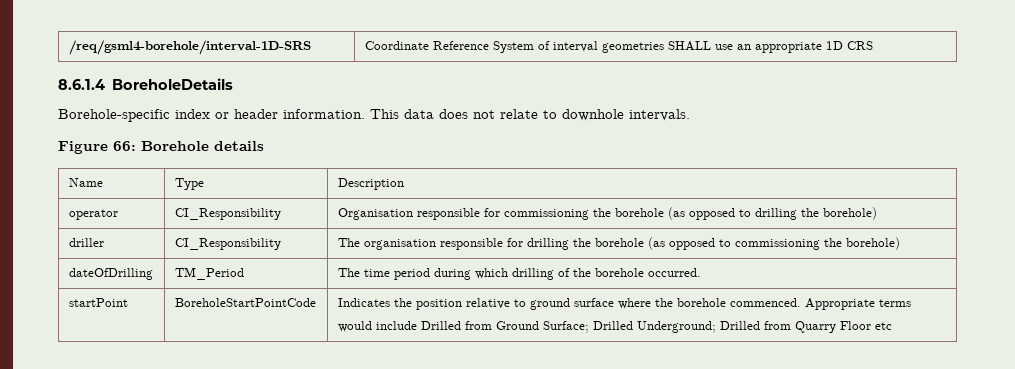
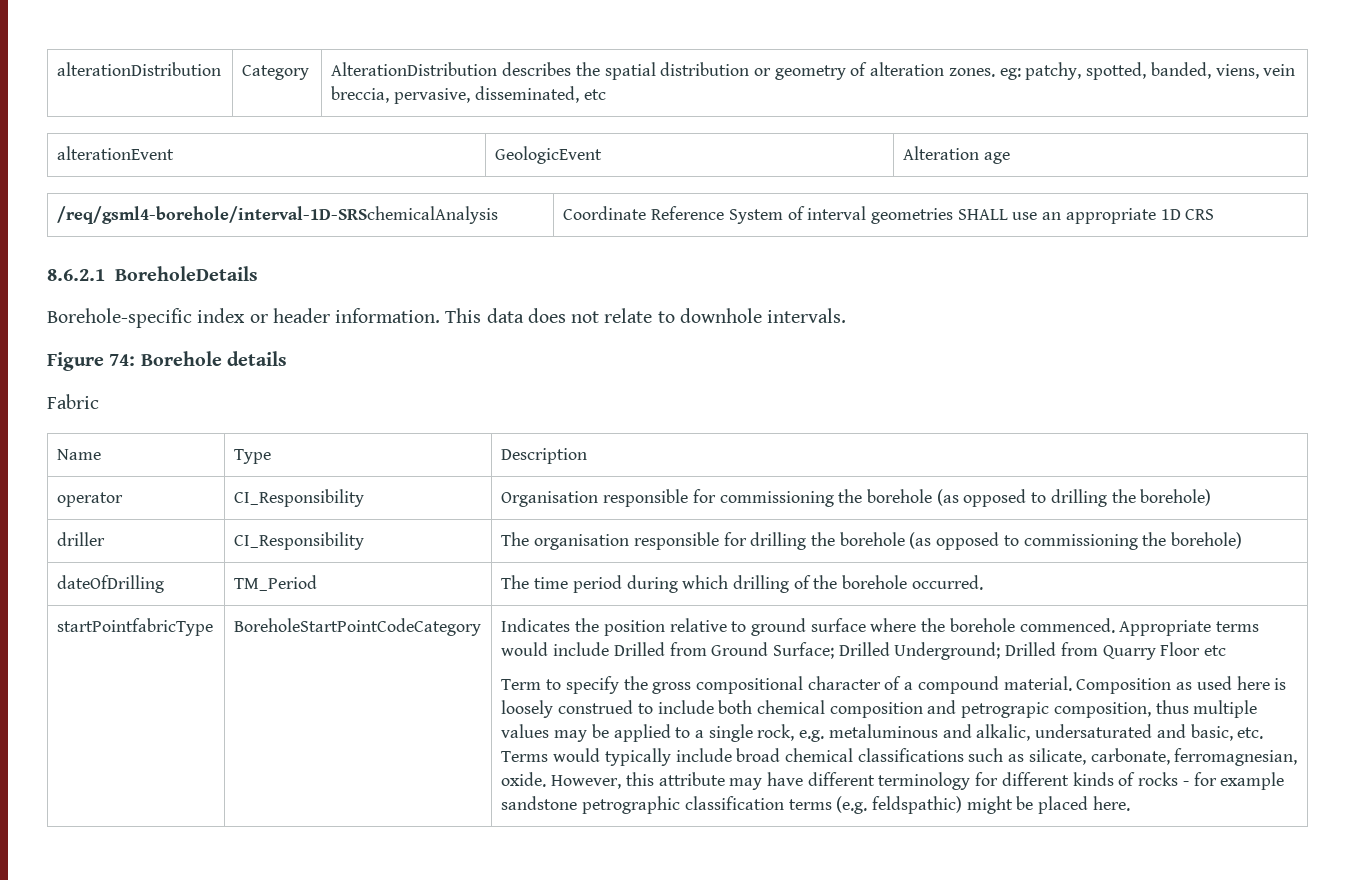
- /req/gsml4-borehole/interval-1D-SRS | Coordinate Reference System of interval geometries SHALL use an appropriate 1D CRS
+ alterationDistribution | Category | AlterationDistribution describes the spatial distribution or geometry of alteration zones. eg: patchy, spotted, banded, viens, vein breccia, pervasive, disseminated, etc
+ alterationEvent | GeologicEvent | Alteration age
+ /req/gsml4-borehole/interval-1D-SRSchemicalAnalysis | Coordinate Reference System of interval geometries SHALL use an appropriate 1D CRS
- 8.6.1.4 BoreholeDetails
+ 8.6.2.1 BoreholeDetails
- Figure 66: Borehole details
+ Figure 74: Borehole details
+ Fabric
- startPoint | BoreholeStartPointCode
+ startPointfabricType | BoreholeStartPointCodeCategory
+ Term to specify the gross compositional character of a compound material. Composition as used here is loosely construed to include both chemical composition and petrograpic composition, thus multiple values may be applied to a single rock, e.g. metaluminous and alkalic, undersaturated and basic, etc. Terms would typically include broad chemical classifications such as silicate, carbonate, ferromagnesian, oxide. However, this attribute may have different terminology for different kinds of rocks - for example sandstone petrographic classification terms (e.g. feldspathic) might be placed here.

